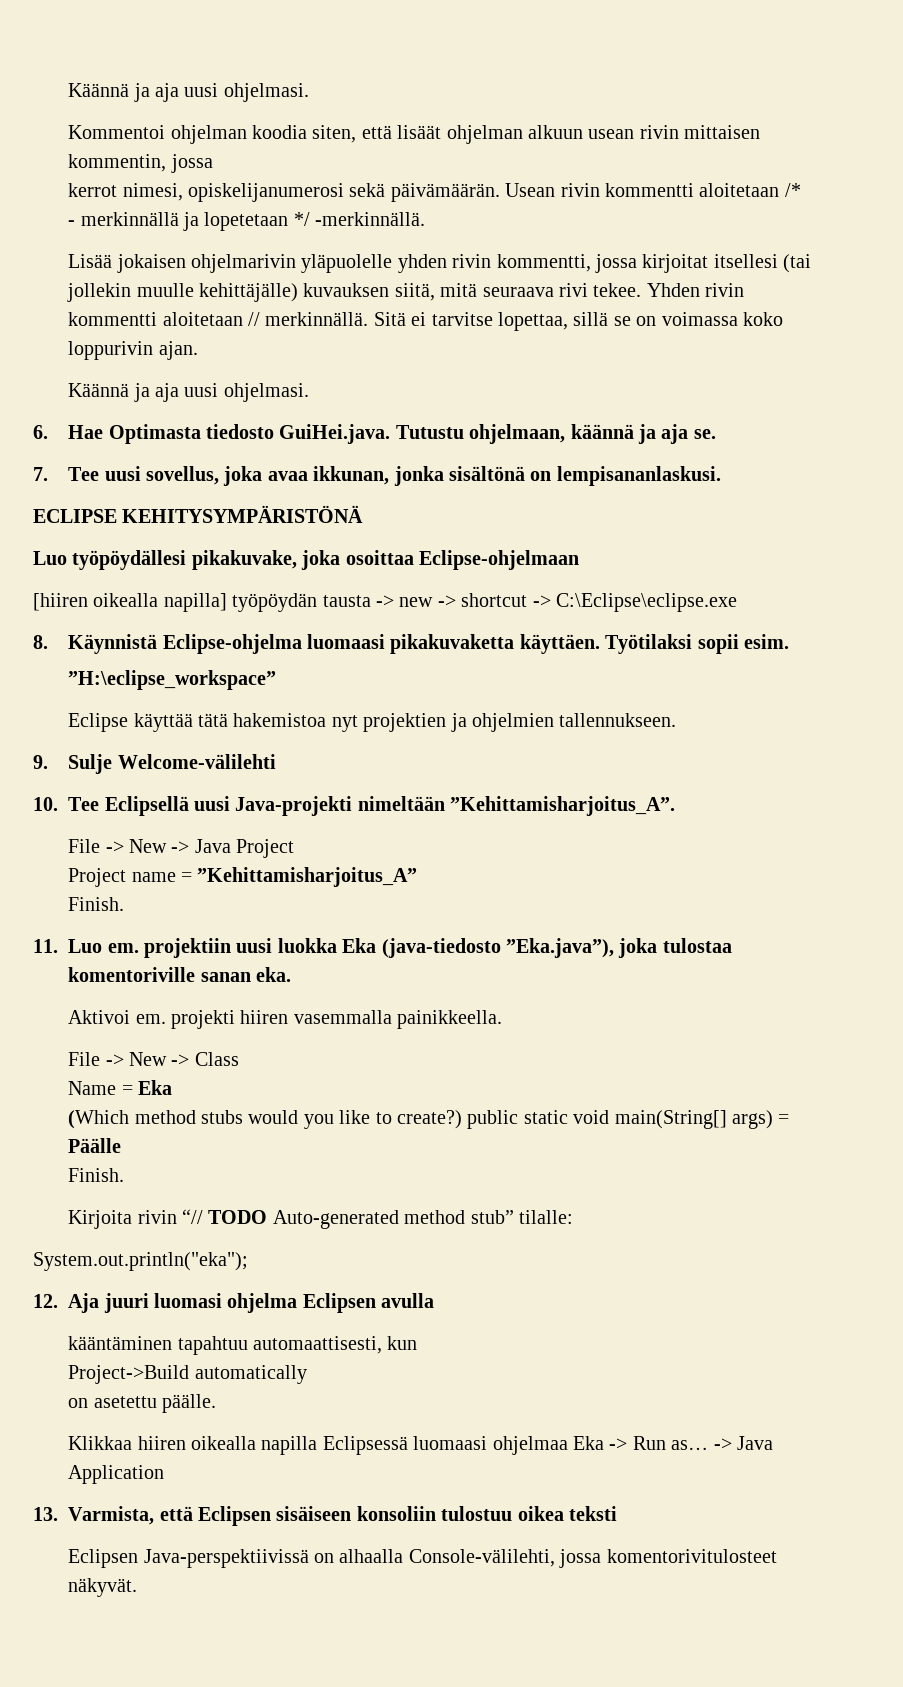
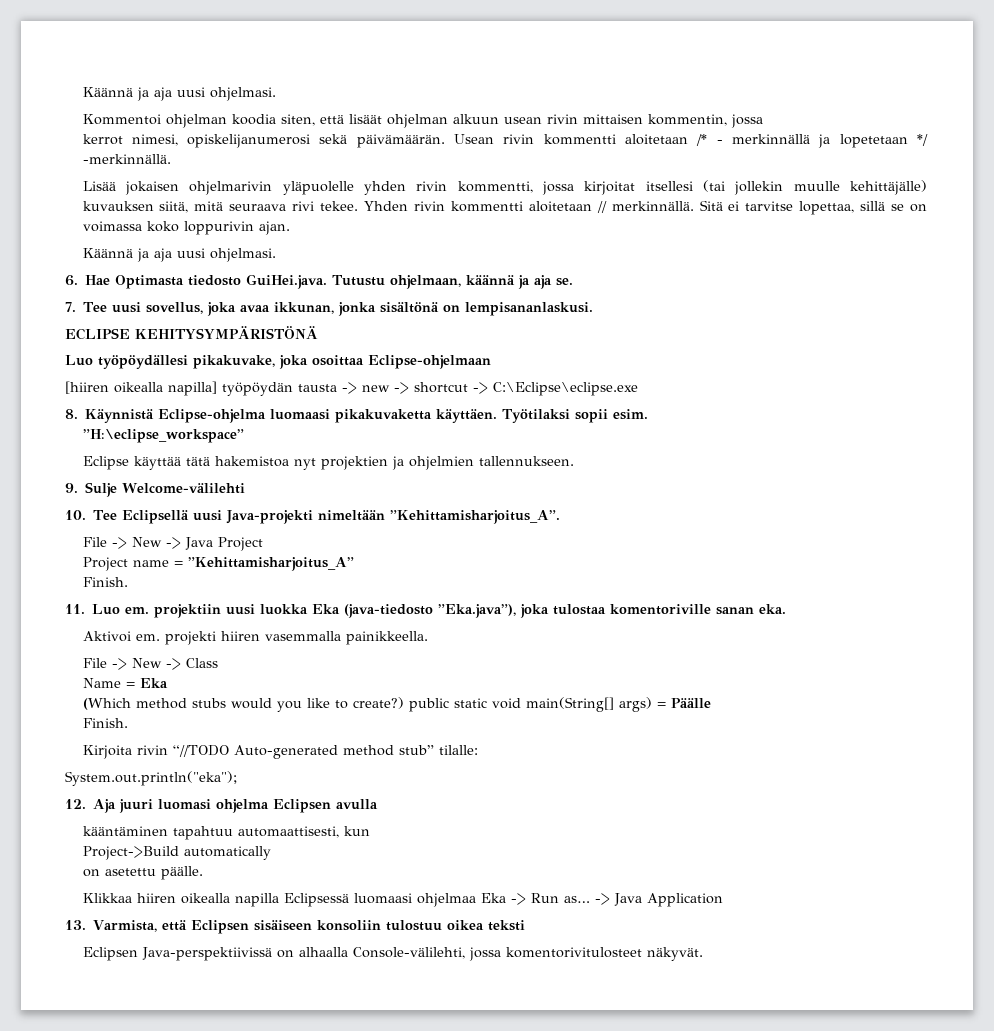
- Kirjoita rivin “// TODO Auto-generated method stub” tilalle:
+ Kirjoita rivin “//TODO Auto-generated method stub” tilalle:

